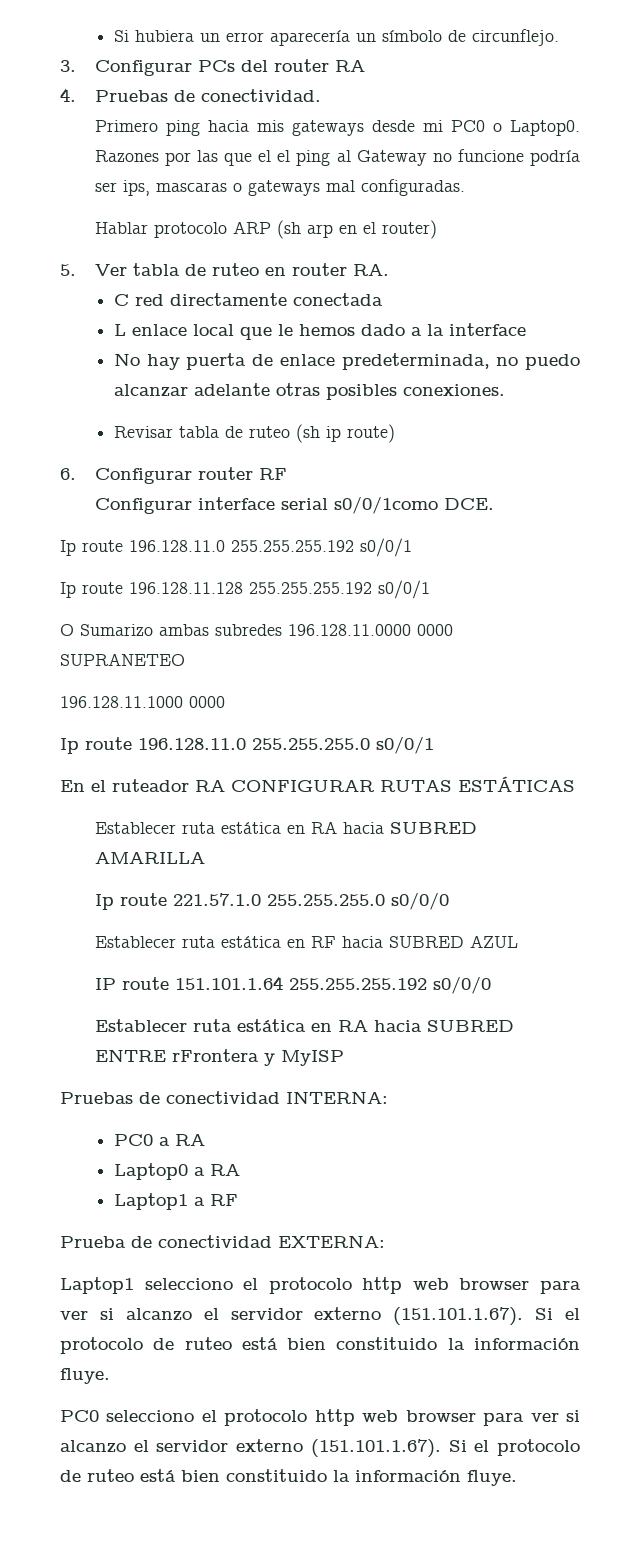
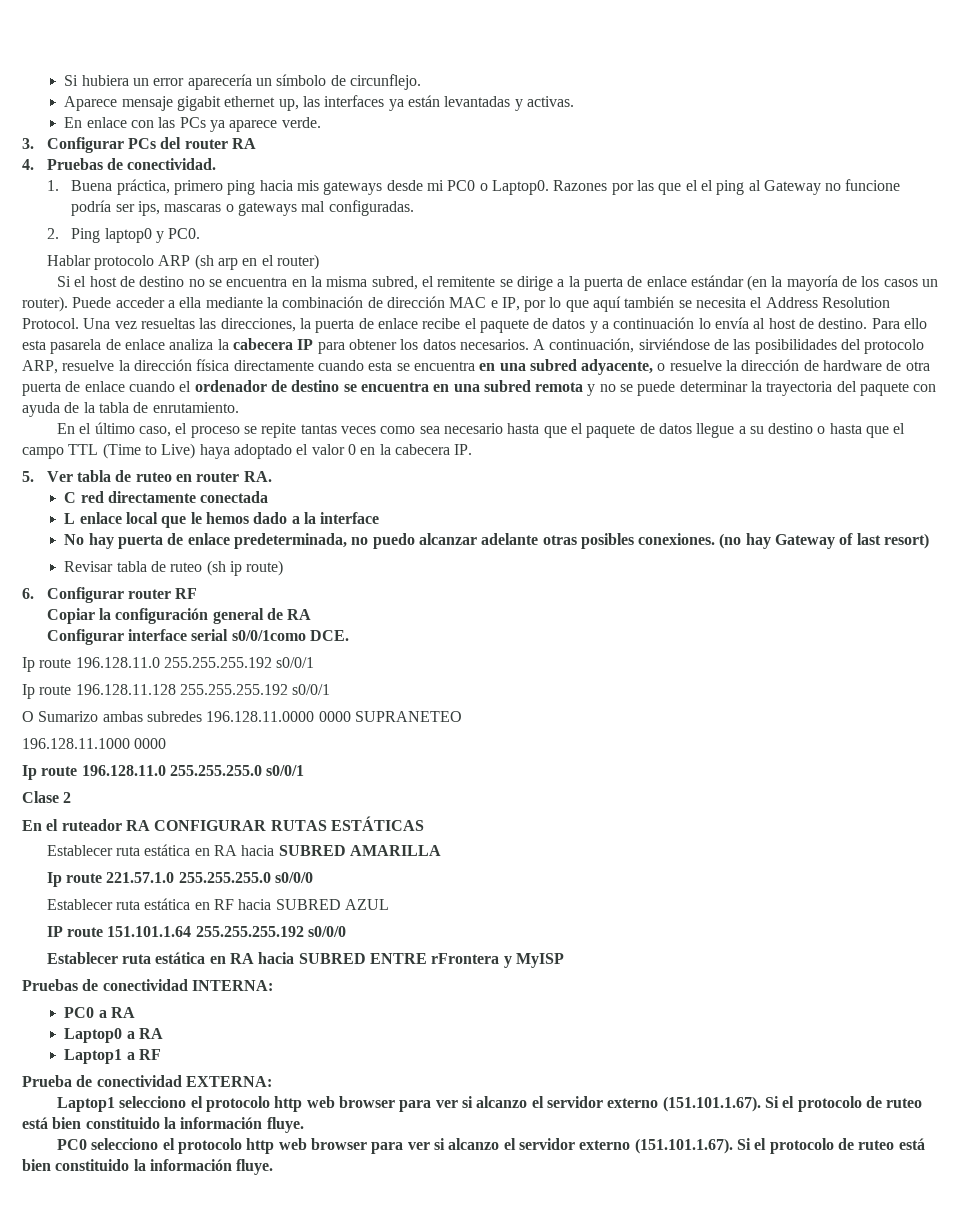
+ Aparece mensaje gigabit ethernet up, las interfaces ya están levantadas y activas.
+ En enlace con las PCs ya aparece verde.
- Primero ping hacia mis gateways desde mi PC0 o Laptop0.
+ 1. Buena práctica, primero ping hacia mis gateways desde mi PC0 o Laptop0.
+ 2. Ping laptop0 y PC0.
+ Si el host de destino no se encuentra en la misma subred, el remitente se dirige a la puerta de enlace estándar (en la mayoría de los casos un router). Puede acceder a ella mediante la combinación de dirección MAC e IP, por lo que aquí también se necesita el Address Resolution Protocol. Una vez resueltas las direcciones, la puerta de enlace recibe el paquete de datos y a continuación lo envía al host de destino. Para ello esta pasarela de enlace analiza la cabecera IP para obtener los datos necesarios. A continuación, sirviéndose de las posibilidades del protocolo ARP, resuelve la dirección física directamente cuando esta se encuentra en una subred adyacente, o resuelve la dirección de hardware de otra puerta de enlace cuando el ordenador de destino se encuentra en una subred remota y no se puede determinar la trayectoria del paquete con ayuda de la tabla de enrutamiento.
+ En el último caso, el proceso se repite tantas veces como sea necesario hasta que el paquete de datos llegue a su destino o hasta que el campo TTL (Time to Live) haya adoptado el valor 0 en la cabecera IP.
+ (no hay Gateway of last resort)
+ Copiar la configuración general de RA
+ Clase 2

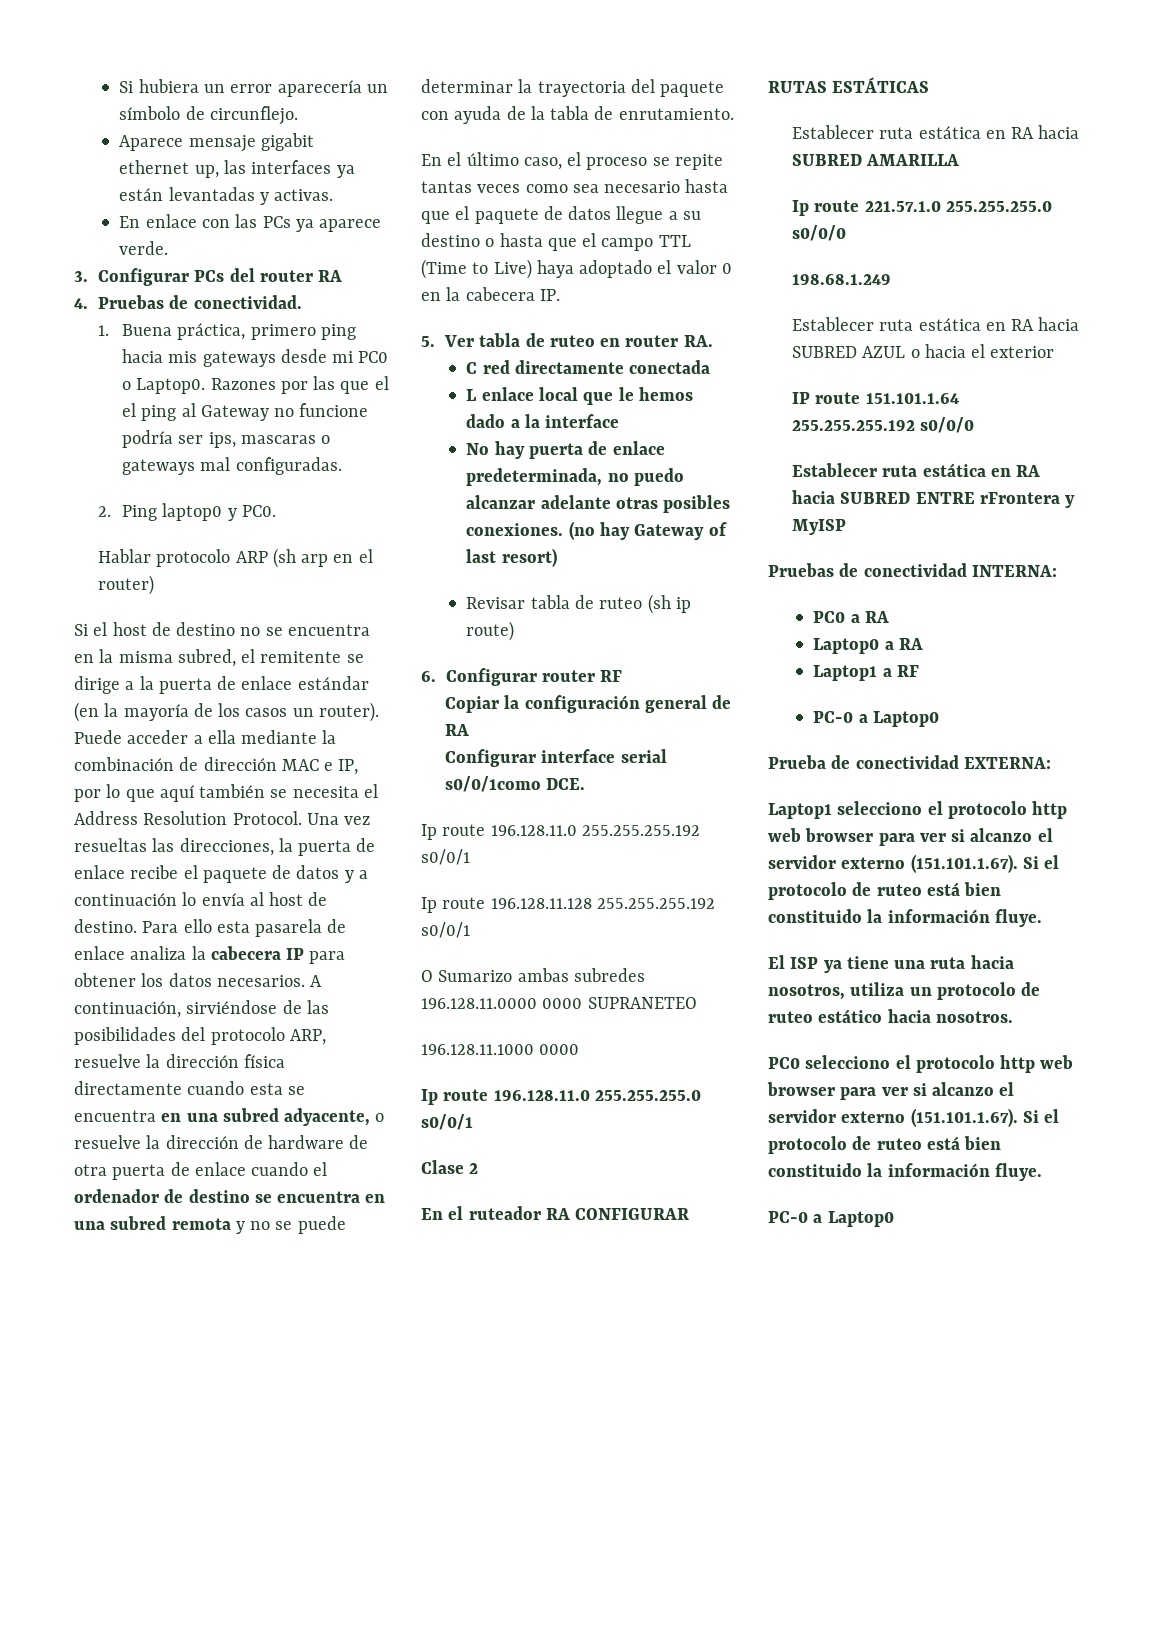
- Establecer ruta estática en RF hacia SUBRED AZUL
+ 198.68.1.249
+ Establecer ruta estática en RA hacia SUBRED AZUL o hacia el exterior
  Laptop1 a RF
+ PC-0 a Laptop0
+ El ISP ya tiene una ruta hacia nosotros, utiliza un protocolo de ruteo estático hacia nosotros.
  PC0 selecciono el protocolo http web browser para ver si alcanzo el servidor externo (151.101.1.67). Si el protocolo de ruteo está bien constituido la información fluye.
+ PC-0 a Laptop0

